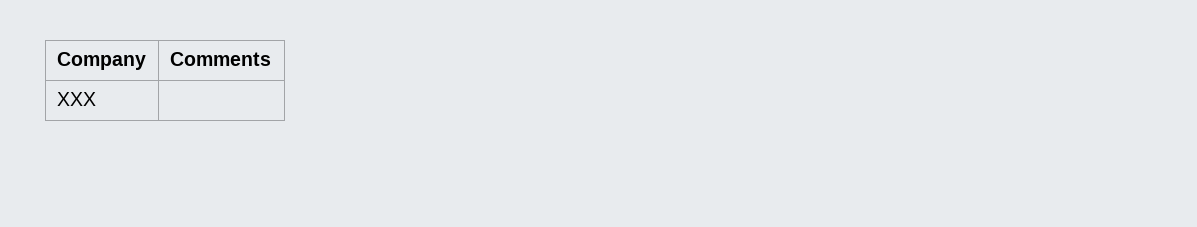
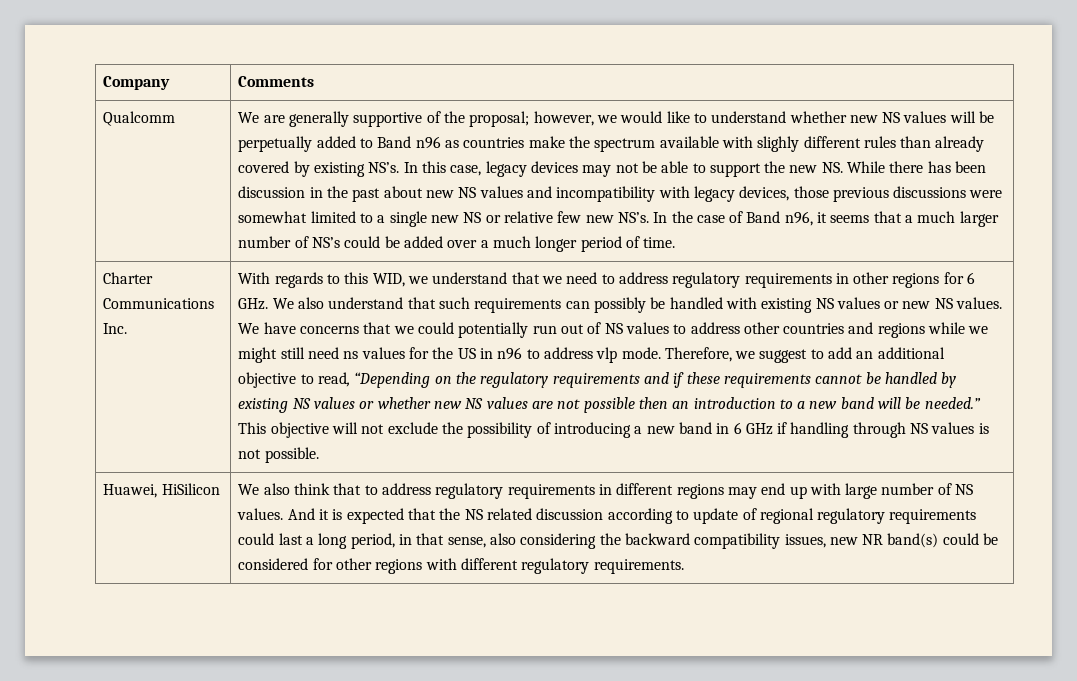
- XXX
+ Qualcomm | We are generally supportive of the proposal; however, we would like to understand whether new NS values will be perpetually added to Band n96 as countries make the spectrum available with slighly different rules than already covered by existing NS’s. In this case, legacy devices may not be able to support the new NS. While there has been discussion in the past about new NS values and incompatibility with legacy devices, those previous discussions were somewhat limited to a single new NS or relative few new NS’s. In the case of Band n96, it seems that a much larger number of NS’s could be added over a much longer period of time.
+ Charter Communications Inc. | With regards to this WID, we understand that we need to address regulatory requirements in other regions for 6 GHz. We also understand that such requirements can possibly be handled with existing NS values or new NS values. We have concerns that we could potentially run out of NS values to address other countries and regions while we might still need ns values for the US in n96 to address vlp mode. Therefore, we suggest to add an additional objective to read, “Depending on the regulatory requirements and if these requirements cannot be handled by existing NS values or whether new NS values are not possible then an introduction to a new band will be needed.” This objective will not exclude the possibility of introducing a new band in 6 GHz if handling through NS values is not possible.
+ Huawei, HiSilicon | We also think that to address regulatory requirements in different regions may end up with large number of NS values. And it is expected that the NS related discussion according to update of regional regulatory requirements could last a long period, in that sense, also considering the backward compatibility issues, new NR band(s) could be considered for other regions with different regulatory requirements.

